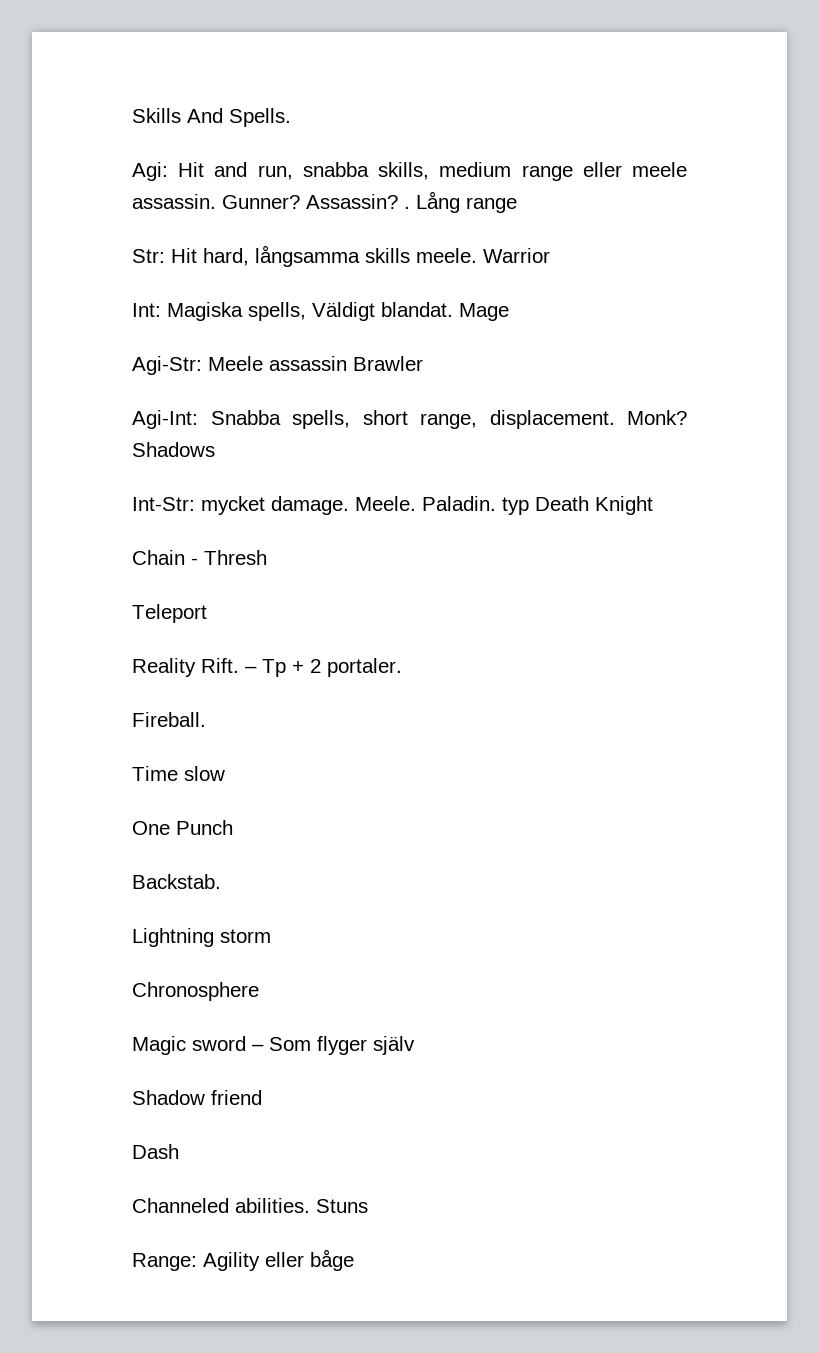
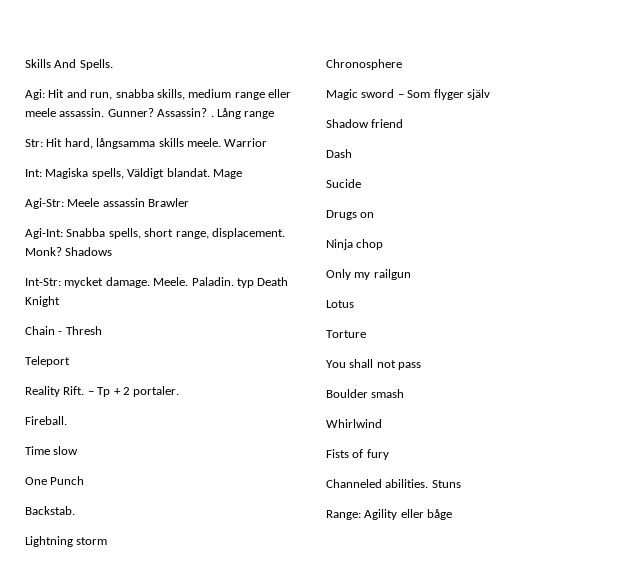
+ Sucide
+ Drugs on
+ Ninja chop
+ Only my railgun
+ Lotus
+ Torture
+ You shall not pass
+ Boulder smash
+ Whirlwind
+ Fists of fury

